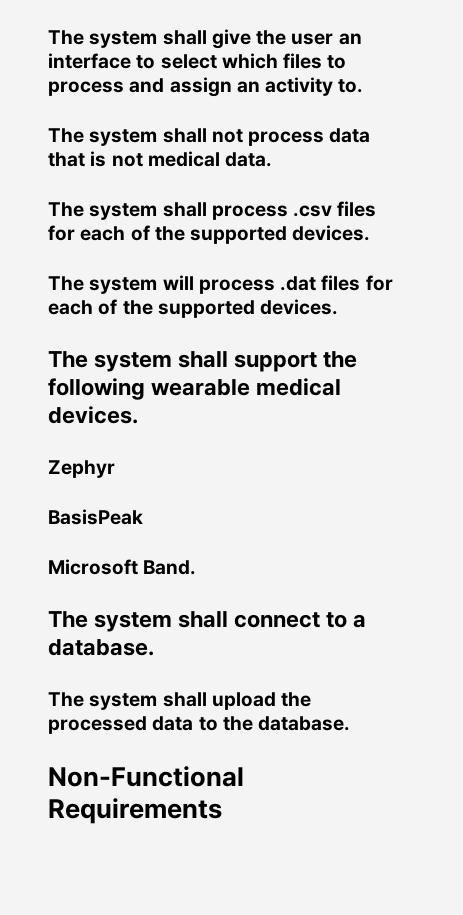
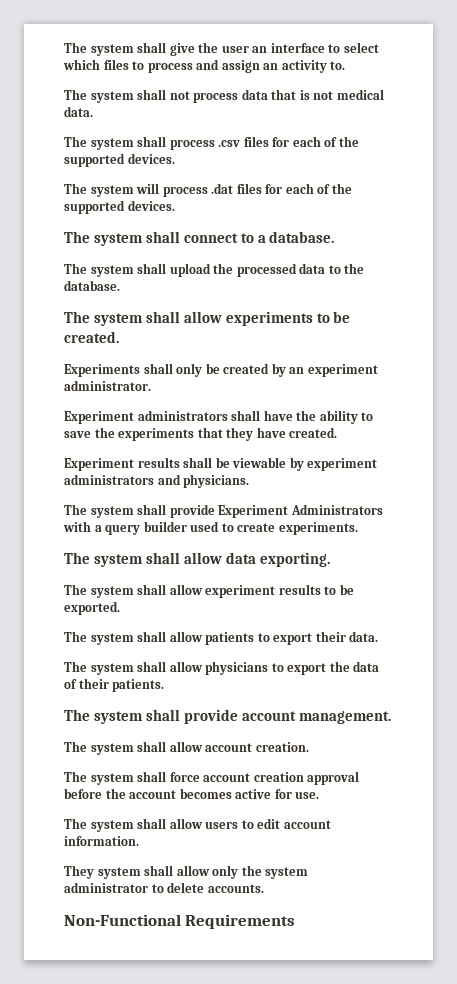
- The system shall support the following wearable medical devices.
- Zephyr
- BasisPeak
- Microsoft Band.
+ The system shall allow experiments to be created.
+ Experiments shall only be created by an experiment administrator.
+ Experiment administrators shall have the ability to save the experiments that they have created.
+ Experiment results shall be viewable by experiment administrators and physicians.
+ The system shall provide Experiment Administrators with a query builder used to create experiments.
+ The system shall allow data exporting.
+ The system shall allow experiment results to be exported.
+ The system shall allow patients to export their data.
+ The system shall allow physicians to export the data of their patients.
+ The system shall provide account management.
+ The system shall allow account creation.
+ The system shall force account creation approval before the account becomes active for use.
+ The system shall allow users to edit account information.
+ They system shall allow only the system administrator to delete accounts.

